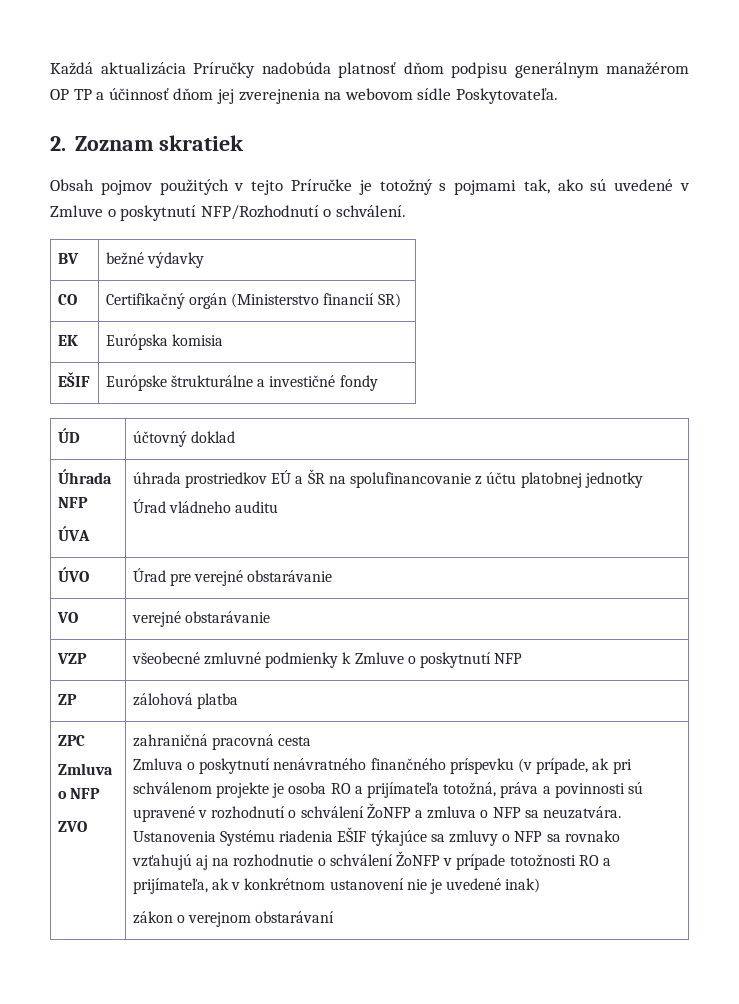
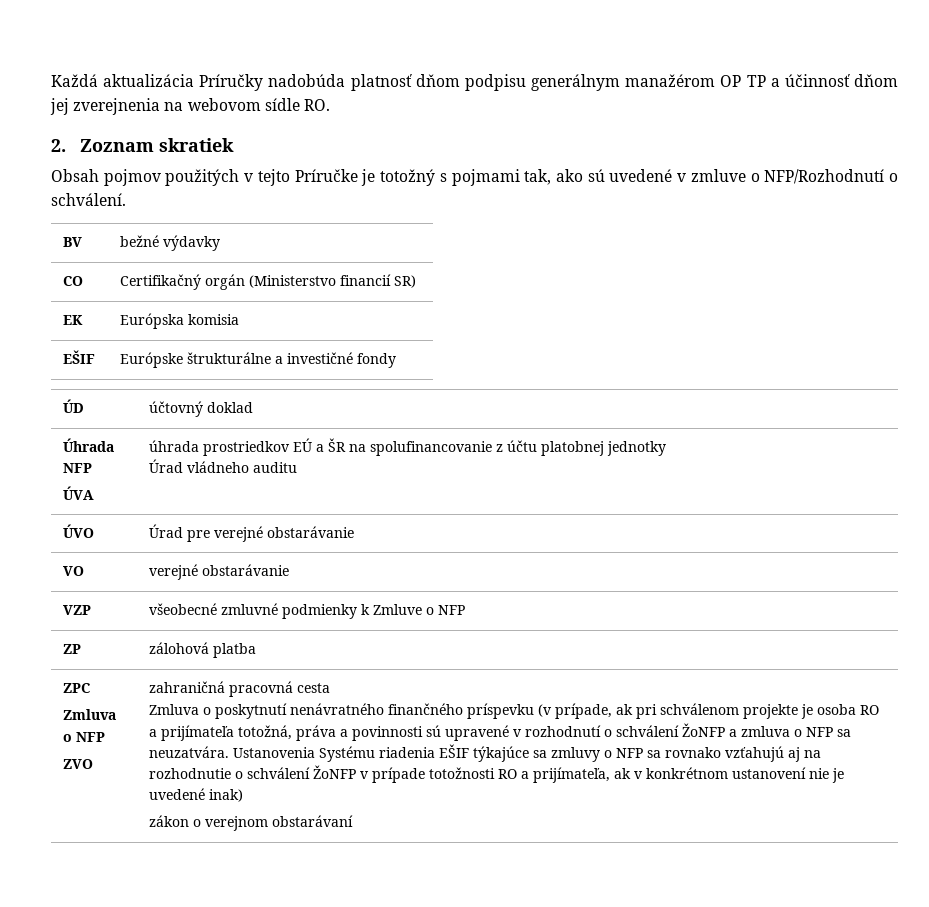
- Každá aktualizácia Príručky nadobúda platnosť dňom podpisu generálnym manažérom OP TP a účinnosť dňom jej zverejnenia na webovom sídle Poskytovateľa.
+ Každá aktualizácia Príručky nadobúda platnosť dňom podpisu generálnym manažérom OP TP a účinnosť dňom jej zverejnenia na webovom sídle RO.
- Obsah pojmov použitých v tejto Príručke je totožný s pojmami tak, ako sú uvedené v Zmluve o poskytnutí NFP/Rozhodnutí o schválení.
+ Obsah pojmov použitých v tejto Príručke je totožný s pojmami tak, ako sú uvedené v zmluve o NFP/Rozhodnutí o schválení.
- VZP | všeobecné zmluvné podmienky k Zmluve o poskytnutí NFP
+ VZP | všeobecné zmluvné podmienky k Zmluve o NFP

